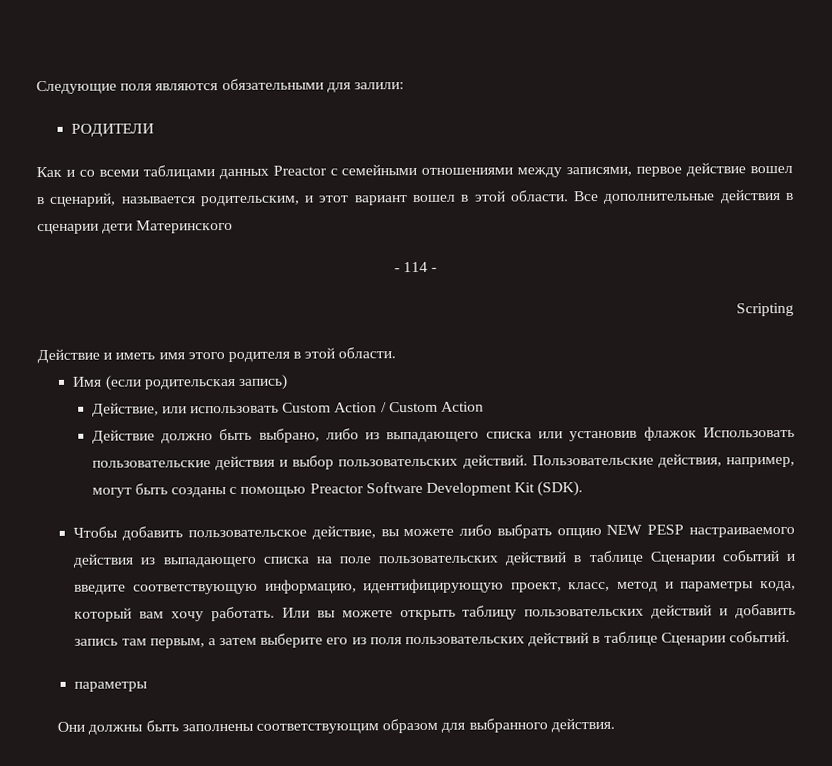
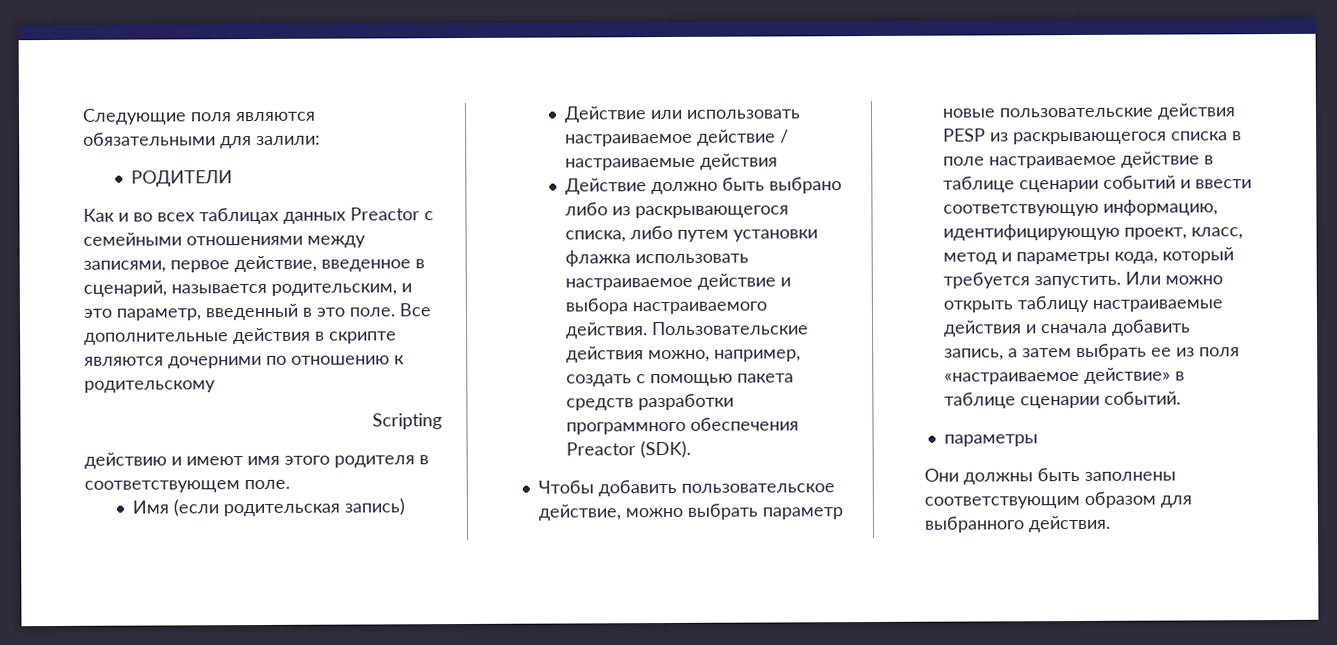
- Как и со всеми таблицами данных Preactor с семейными отношениями между записями, первое действие вошел в сценарий, называется родительским, и этот вариант вошел в этой области. Все дополнительные действия в сценарии дети Материнского
- - 114 -
+ Как и во всех таблицах данных Preactor с семейными отношениями между записями, первое действие, введенное в сценарий, называется родительским, и это параметр, введенный в это поле. Все дополнительные действия в скрипте являются дочерними по отношению к родительскому
  Scripting
- Действие и иметь имя этого родителя в этой области.
+ действию и имеют имя этого родителя в соответствующем поле.
- Действие, или использовать Custom Action / Custom Action
+ Действие или использовать настраиваемое действие / настраиваемые действия
- Действие должно быть выбрано, либо из выпадающего списка или установив флажок Использовать пользовательские действия и выбор пользовательских действий. Пользовательские действия, например, могут быть созданы с помощью Preactor Software Development Kit (SDK).
+ Действие должно быть выбрано либо из раскрывающегося списка, либо путем установки флажка использовать настраиваемое действие и выбора настраиваемого действия. Пользовательские действия можно, например, создать с помощью пакета средств разработки программного обеспечения Preactor (SDK).
- Чтобы добавить пользовательское действие, вы можете либо выбрать опцию NEW PESP настраиваемого действия из выпадающего списка на поле пользовательских действий в таблице Сценарии событий и введите соответствующую информацию, идентифицирующую проект, класс, метод и параметры кода, который вам хочу работать. Или вы можете открыть таблицу пользовательских действий и добавить запись там первым, а затем выберите его из поля пользовательских действий в таблице Сценарии событий.
+ Чтобы добавить пользовательское действие, можно выбрать параметр новые пользовательские действия PESP из раскрывающегося списка в поле настраиваемое действие в таблице сценарии событий и ввести соответствующую информацию, идентифицирующую проект, класс, метод и параметры кода, который требуется запустить. Или можно открыть таблицу настраиваемые действия и сначала добавить запись, а затем выбрать ее из поля «настраиваемое действие» в таблице сценарии событий.

